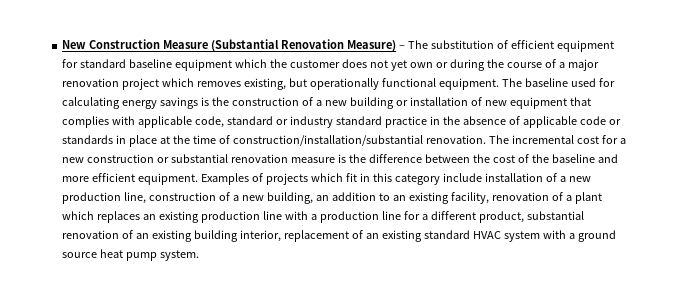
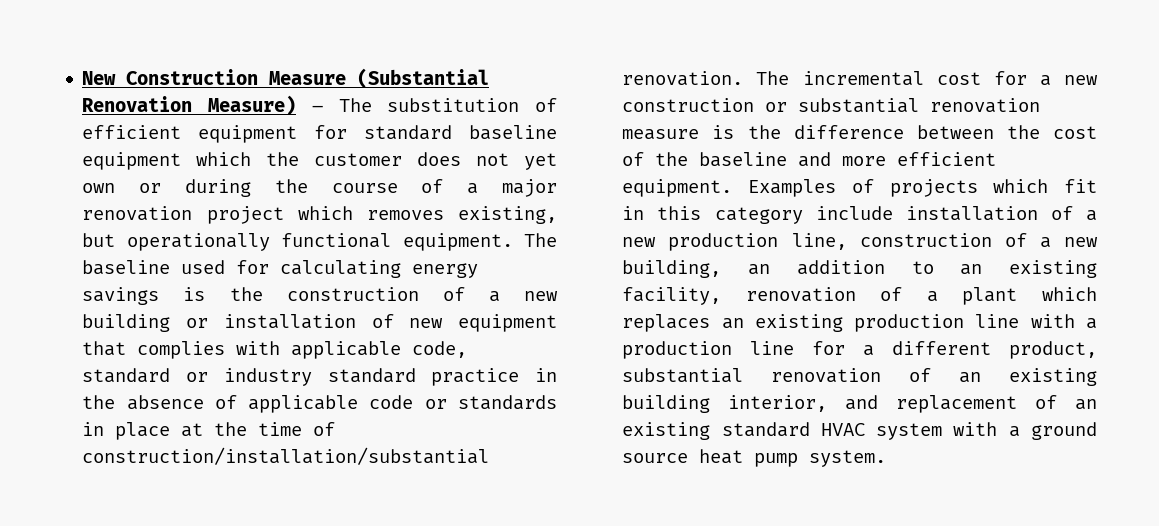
- Examples of projects which fit in this category include installation of a new production line, construction of a new building, an addition to an existing facility, renovation of a plant which replaces an existing production line with a production line for a different product, substantial renovation of an existing building interior, replacement of an existing standard HVAC system with a ground source heat pump system.
+ Examples of projects which fit in this category include installation of a new production line, construction of a new building, an addition to an existing facility, renovation of a plant which replaces an existing production line with a production line for a different product, substantial renovation of an existing building interior, and replacement of an existing standard HVAC system with a ground source heat pump system.

